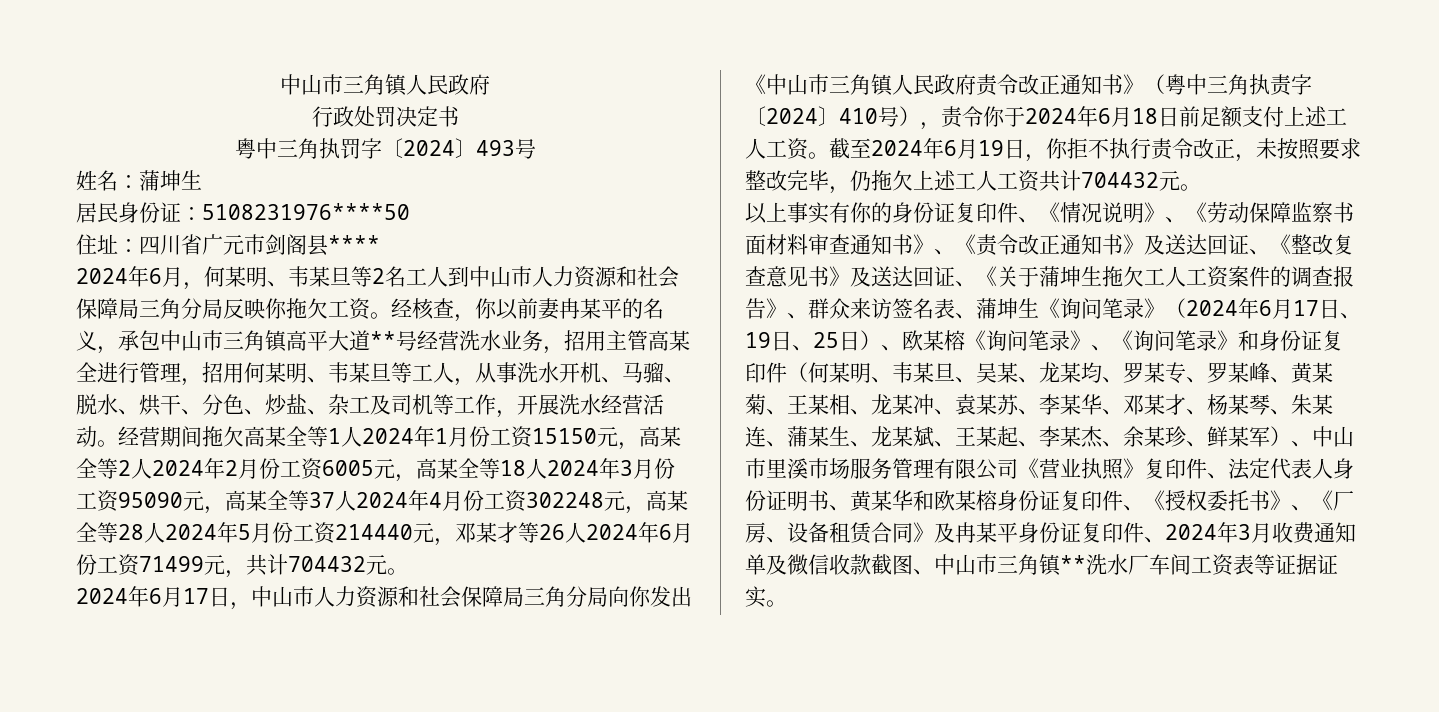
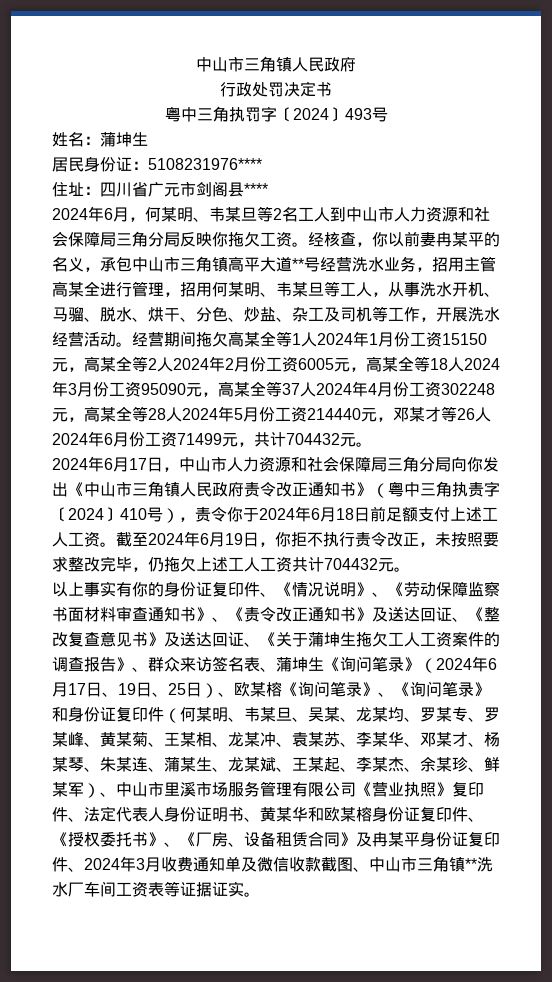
- 居民身份证：5108231976****50
+ 居民身份证：5108231976****

